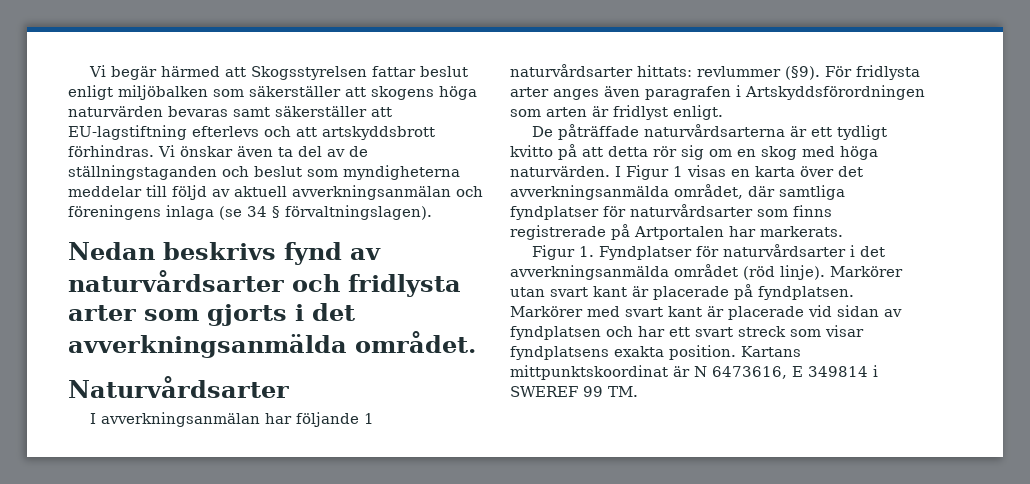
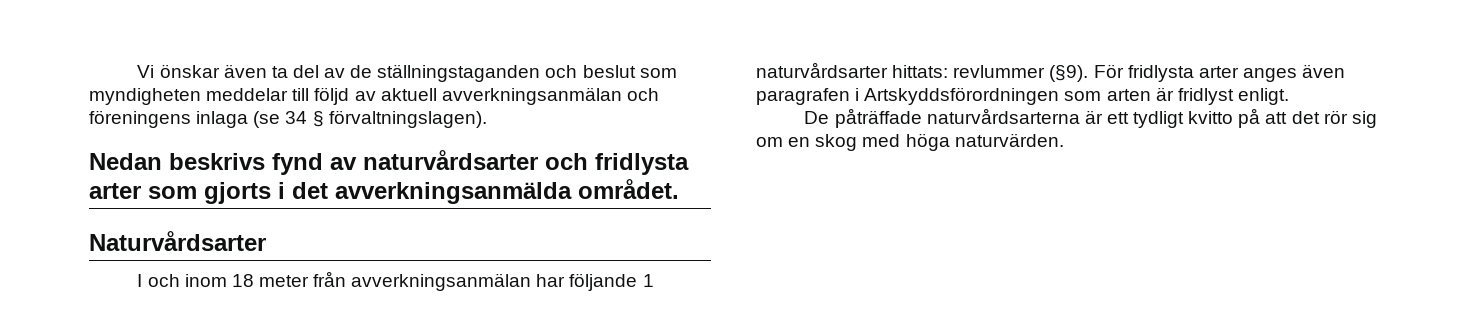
- Vi begär härmed att Skogsstyrelsen fattar beslut enligt miljöbalken som säkerställer att skogens höga naturvärden bevaras samt säkerställer att EU-lagstiftning efterlevs och att artskyddsbrott förhindras. Vi önskar även ta del av de ställningstaganden och beslut som myndigheterna meddelar till följd av aktuell avverkningsanmälan och föreningens inlaga (se 34 § förvaltningslagen).
+ Vi önskar även ta del av de ställningstaganden och beslut som myndigheten meddelar till följd av aktuell avverkningsanmälan och föreningens inlaga (se 34 § förvaltningslagen).
- I avverkningsanmälan har följande 1 naturvårdsarter hittats: revlummer (§9).
+ I och inom 18 meter från avverkningsanmälan har följande 1 naturvårdsarter hittats: revlummer (§9).
- De påträffade naturvårdsarterna är ett tydligt kvitto på att detta rör sig om en skog med höga naturvärden. I Figur 1 visas en karta över det avverkningsanmälda området, där samtliga fyndplatser för naturvårdsarter som finns registrerade på Artportalen har markerats.
- Figur 1. Fyndplatser för naturvårdsarter i det avverkningsanmälda området (röd linje). Markörer utan svart kant är placerade på fyndplatsen. Markörer med svart kant är placerade vid sidan av fyndplatsen och har ett svart streck som visar fyndplatsens exakta position. Kartans mittpunktskoordinat är N 6473616, E 349814 i SWEREF 99 TM.
+ De påträffade naturvårdsarterna är ett tydligt kvitto på att det rör sig om en skog med höga naturvärden.

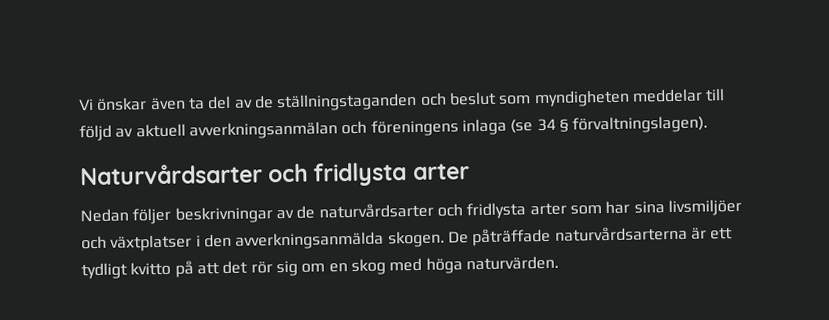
- Nedan beskrivs fynd av naturvårdsarter och fridlysta arter som gjorts i det avverkningsanmälda området.
- Naturvårdsarter
- I och inom 18 meter från avverkningsanmälan har följande 1 naturvårdsarter hittats: revlummer (§9). För fridlysta arter anges även paragrafen i Artskyddsförordningen som arten är fridlyst enligt.
- De påträffade naturvårdsarterna är ett tydligt kvitto på att det rör sig om en skog med höga naturvärden.
+ Naturvårdsarter och fridlysta arter
+ Nedan följer beskrivningar av de naturvårdsarter och fridlysta arter som har sina livsmiljöer och växtplatser i den avverkningsanmälda skogen. De påträffade naturvårdsarterna är ett tydligt kvitto på att det rör sig om en skog med höga naturvärden.

